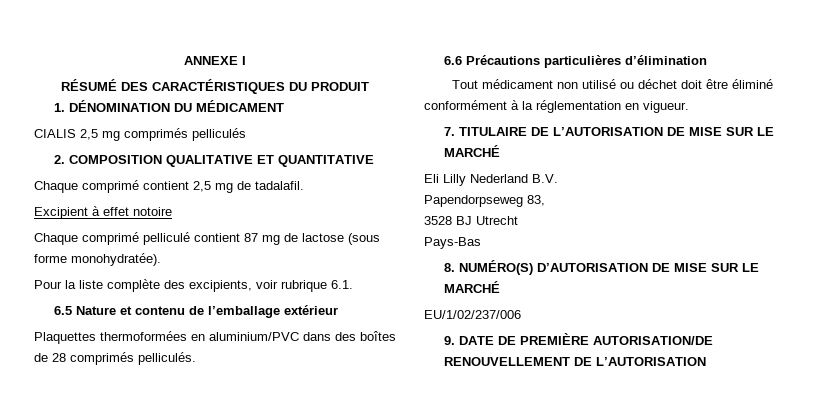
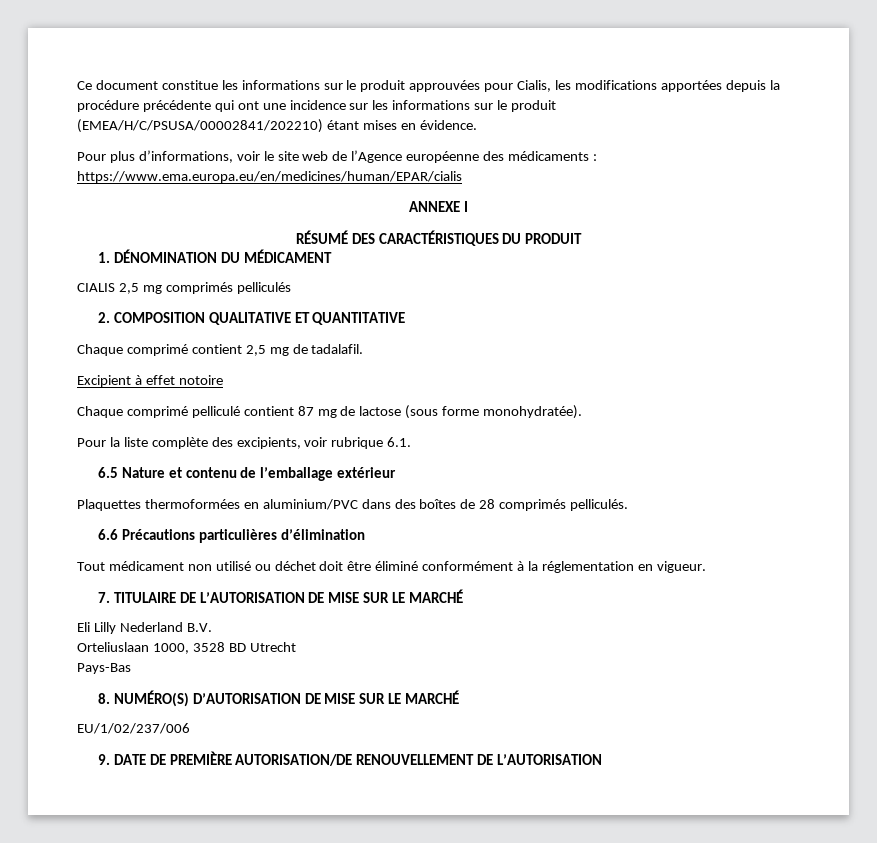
+ Ce document constitue les informations sur le produit approuvées pour Cialis, les modifications apportées depuis la procédure précédente qui ont une incidence sur les informations sur le produit (EMEA/H/C/PSUSA/00002841/202210) étant mises en évidence.
+ Pour plus d’informations, voir le site web de l’Agence européenne des médicaments : https://www.ema.europa.eu/en/medicines/human/EPAR/cialis
- Papendorpseweg 83,
- 3528 BJ Utrecht
+ Orteliuslaan 1000, 3528 BD Utrecht

